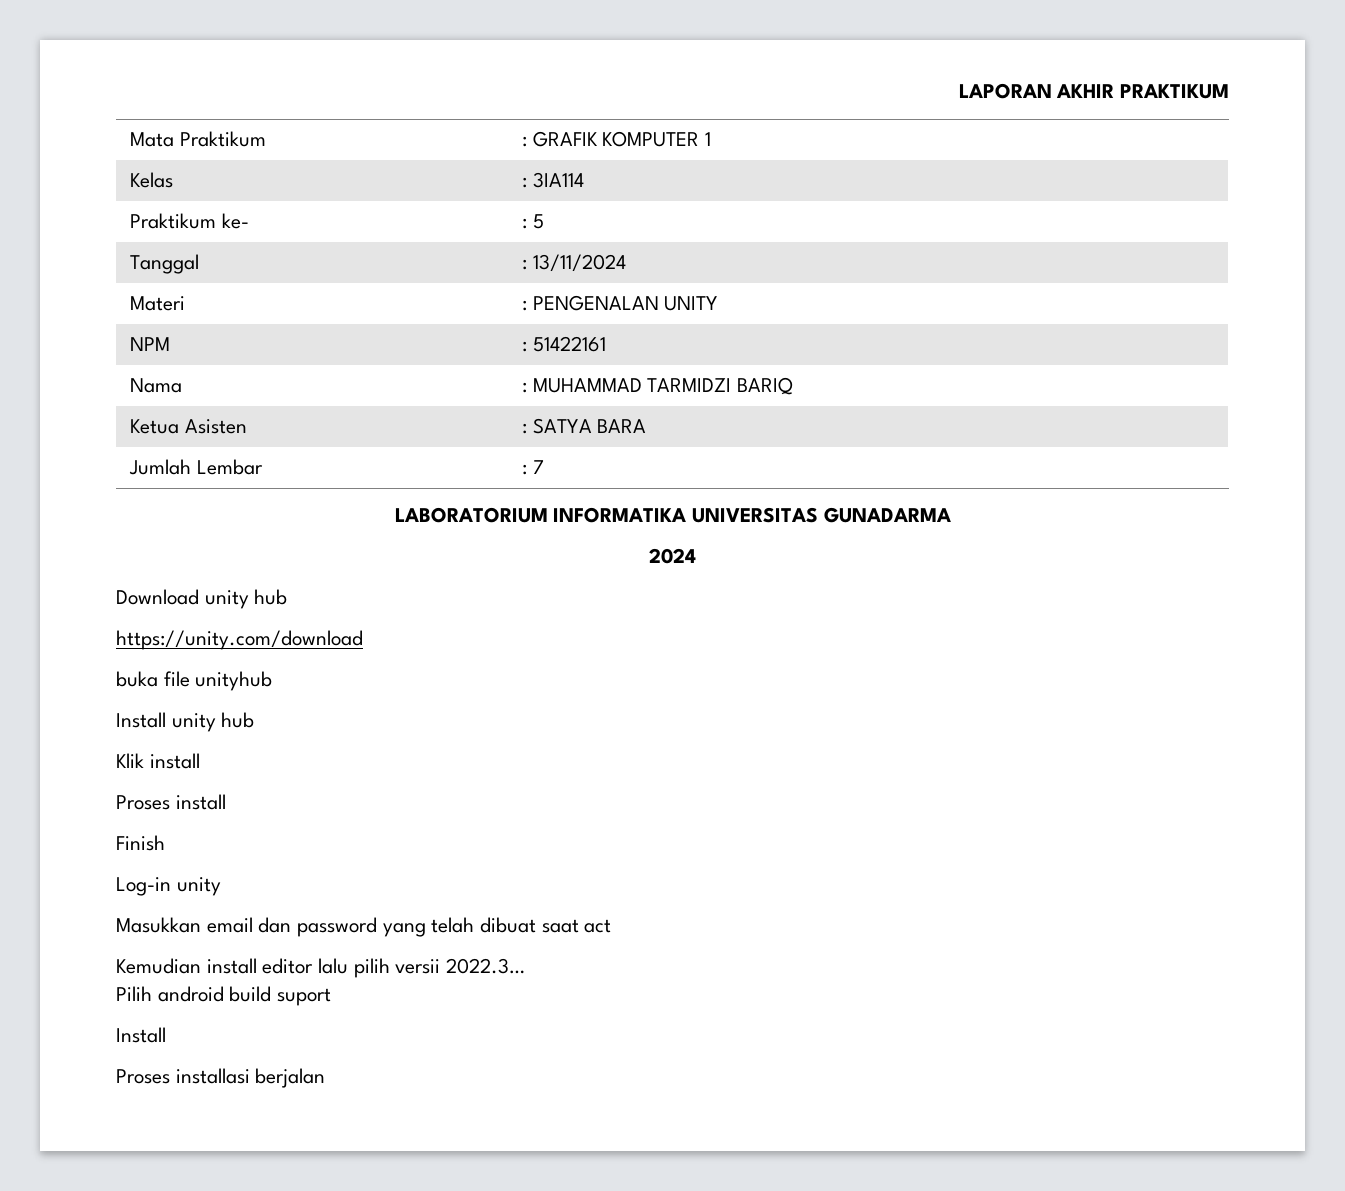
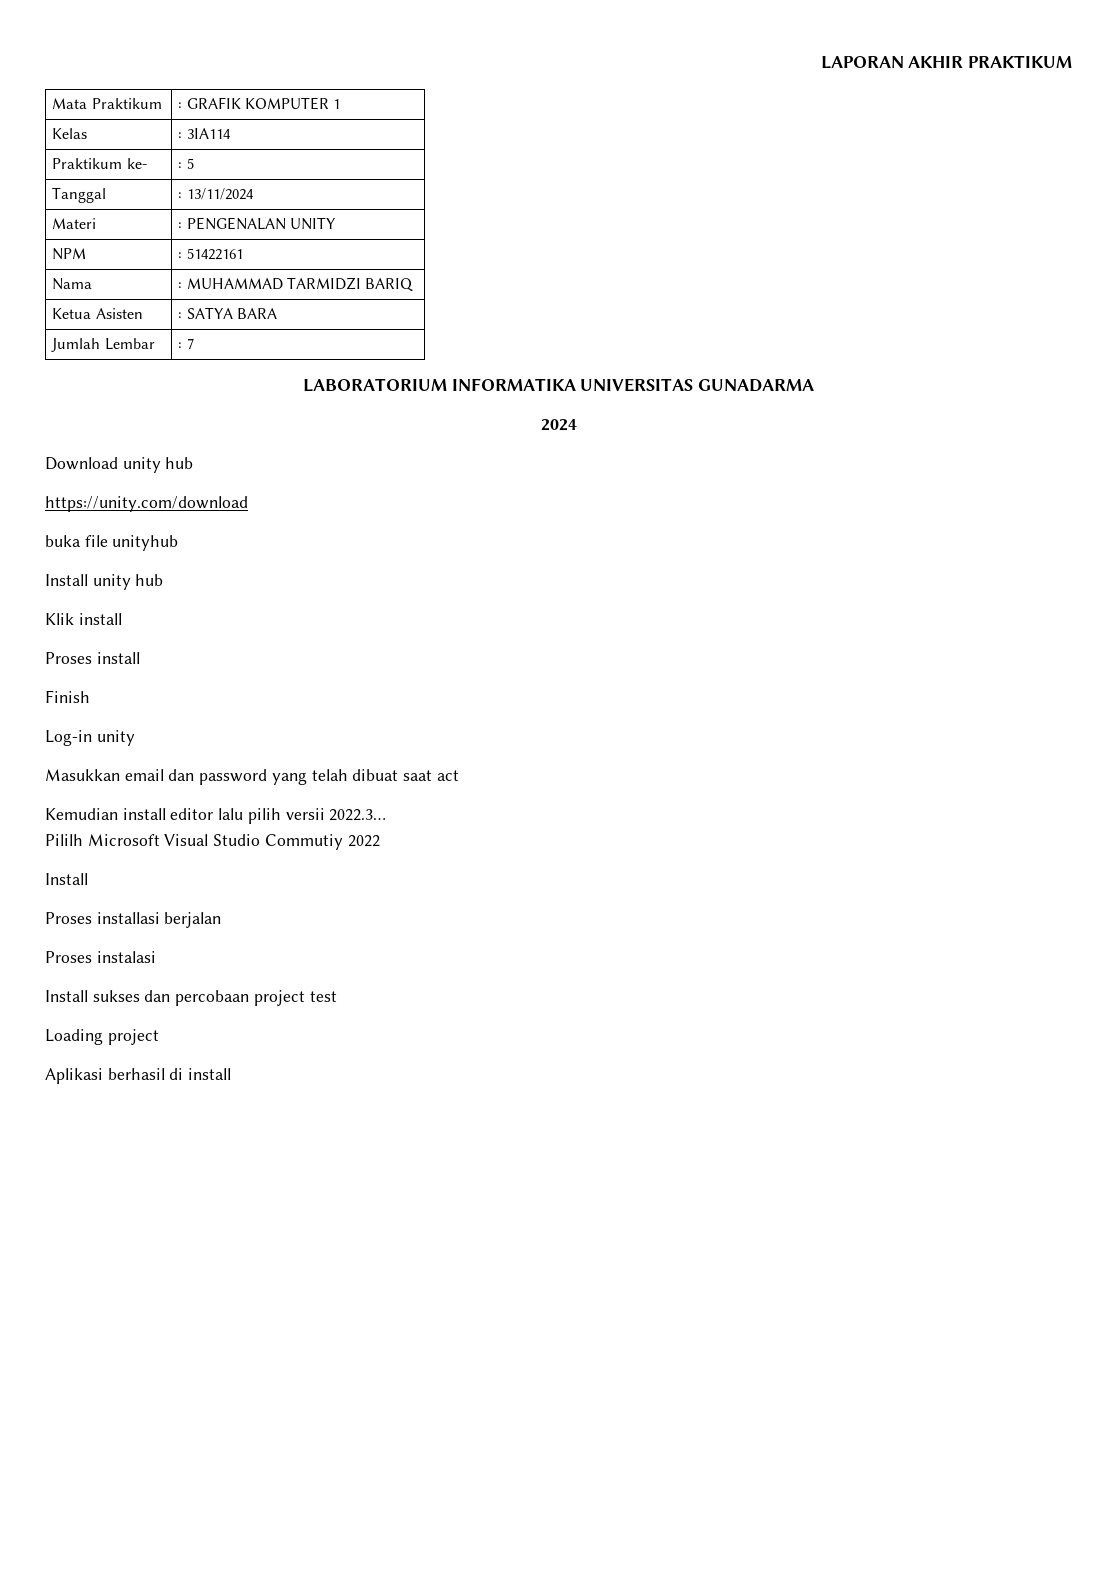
- Pilih android build suport
+ Pililh Microsoft Visual Studio Commutiy 2022
  Install
  Proses installasi berjalan
+ Proses instalasi
+ Install sukses dan percobaan project test
+ Loading project
+ Aplikasi berhasil di install

